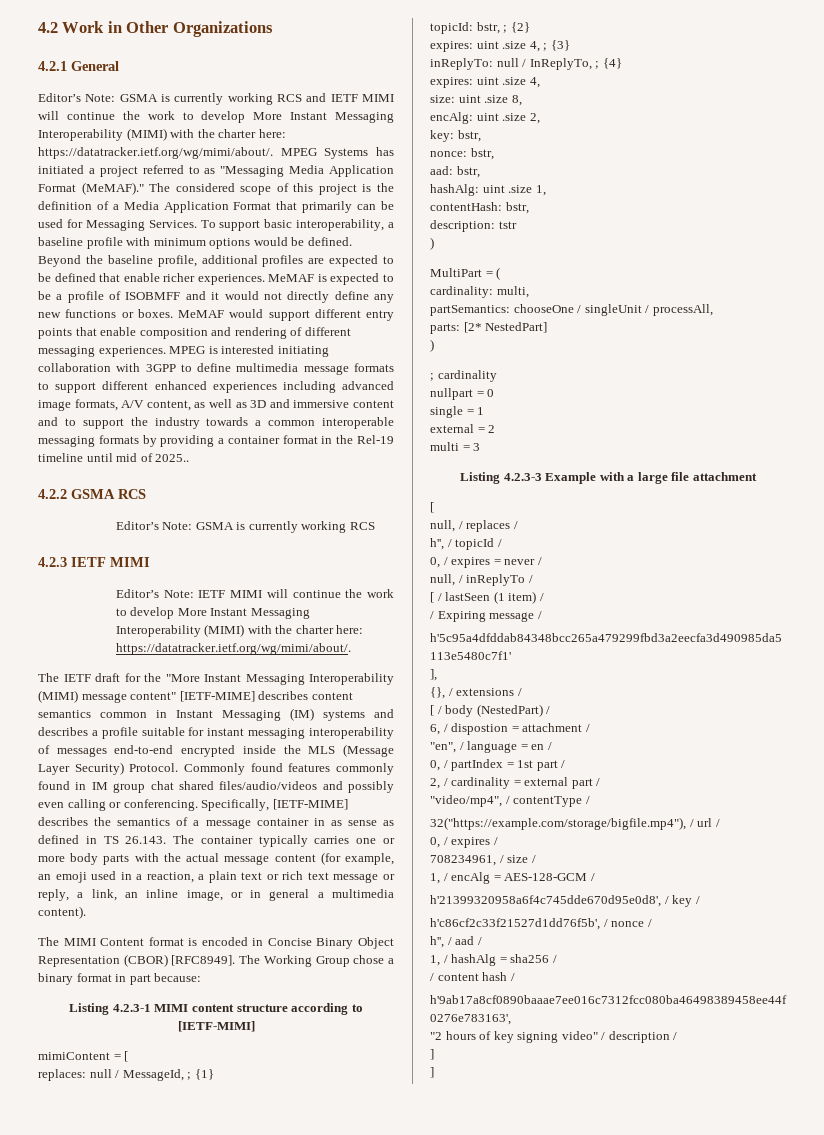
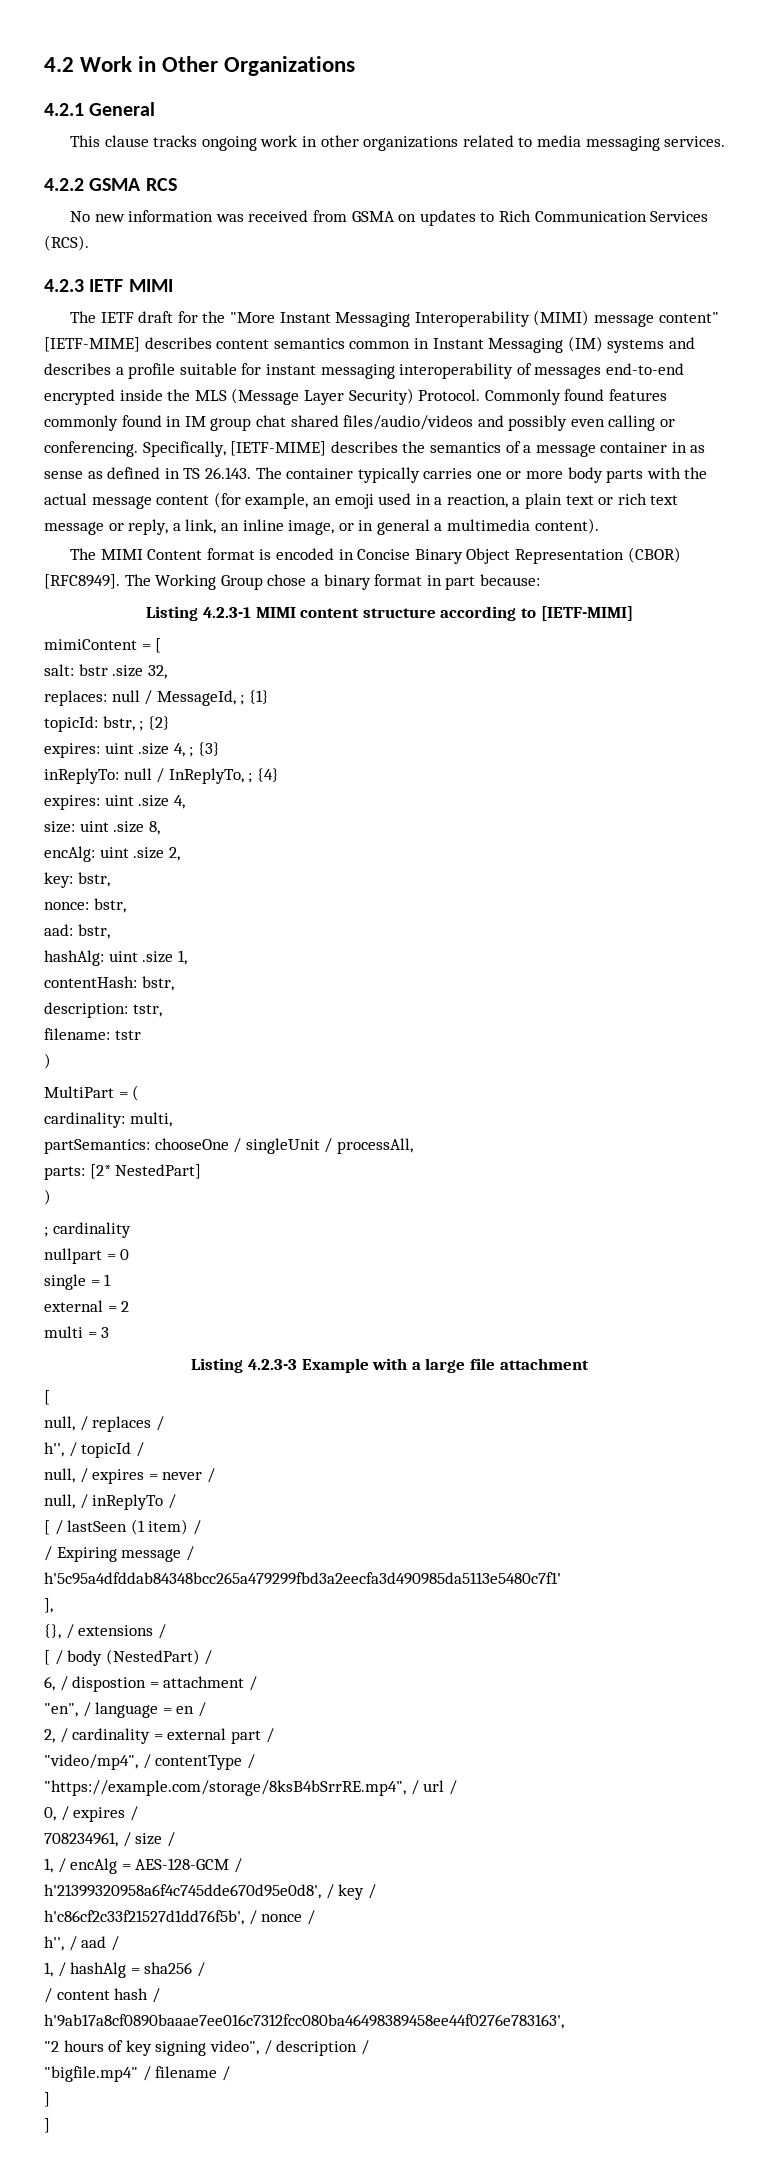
- Editor’s Note: GSMA is currently working RCS and IETF MIMI will continue the work to develop More Instant Messaging Interoperability (MIMI) with the charter here: https://datatracker.ietf.org/wg/mimi/about/. MPEG Systems has initiated a project referred to as "Messaging Media Application Format (MeMAF)." The considered scope of this project is the definition of a Media Application Format that primarily can be used for Messaging Services. To support basic interoperability, a baseline profile with minimum options would be defined. Beyond the baseline profile, additional profiles are expected to be defined that enable richer experiences. MeMAF is expected to be a profile of ISOBMFF and it would not directly define any new functions or boxes. MeMAF would support different entry points that enable composition and rendering of different messaging experiences. MPEG is interested initiating collaboration with 3GPP to define multimedia message formats to support different enhanced experiences including advanced image formats, A/V content, as well as 3D and immersive content and to support the industry towards a common interoperable messaging formats by providing a container format in the Rel-19 timeline until mid of 2025..
+ This clause tracks ongoing work in other organizations related to media messaging services.
  4.2.2 GSMA RCS
- Editor’s Note: GSMA is currently working RCS
+ No new information was received from GSMA on updates to Rich Communication Services (RCS).
  4.2.3 IETF MIMI
- Editor’s Note: IETF MIMI will continue the work to develop More Instant Messaging Interoperability (MIMI) with the charter here: https://datatracker.ietf.org/wg/mimi/about/.
+ salt: bstr .size 32,
- description: tstr
+ description: tstr,
+ filename: tstr
- 0, / expires = never /
+ null, / expires = never /
- 0, / partIndex = 1st part /
- 32("https://example.com/storage/bigfile.mp4"), / url /
+ "https://example.com/storage/8ksB4bSrrRE.mp4", / url /
- "2 hours of key signing video" / description /
+ "2 hours of key signing video", / description /
+ "bigfile.mp4" / filename /

